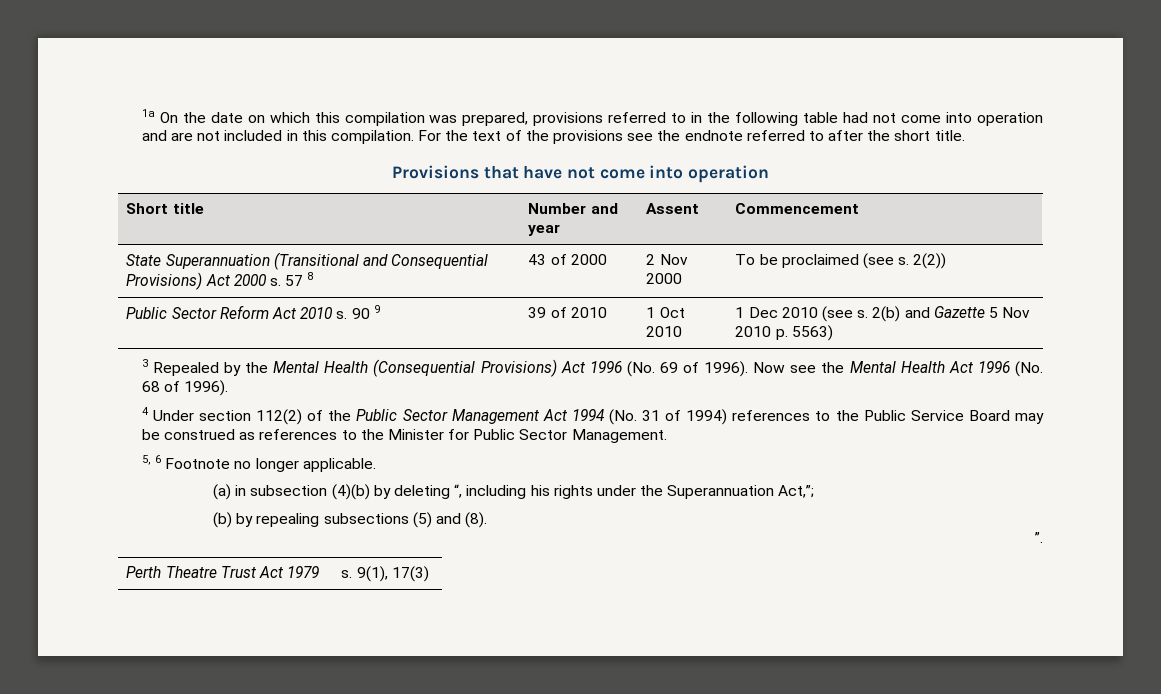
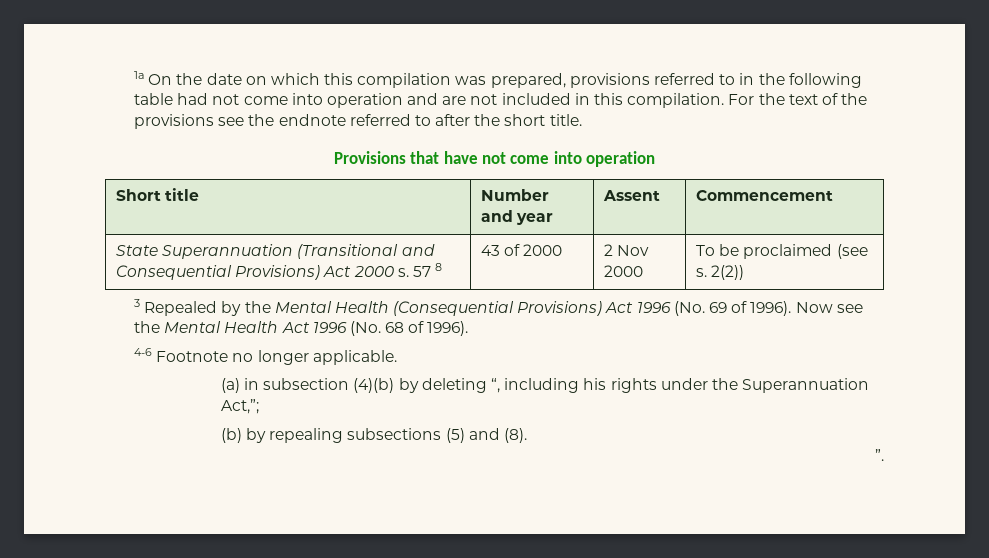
- Public Sector Reform Act 2010 s. 90 9 | 39 of 2010 | 1 Oct 2010 | 1 Dec 2010 (see s. 2(b) and Gazette 5 Nov 2010 p. 5563)
- 4 Under section 112(2) of the Public Sector Management Act 1994 (No. 31 of 1994) references to the Public Service Board may be construed as references to the Minister for Public Sector Management.
- 5, 6 Footnote no longer applicable.
+ 4-6 Footnote no longer applicable.
- Perth Theatre Trust Act 1979 | s. 9(1), 17(3)

